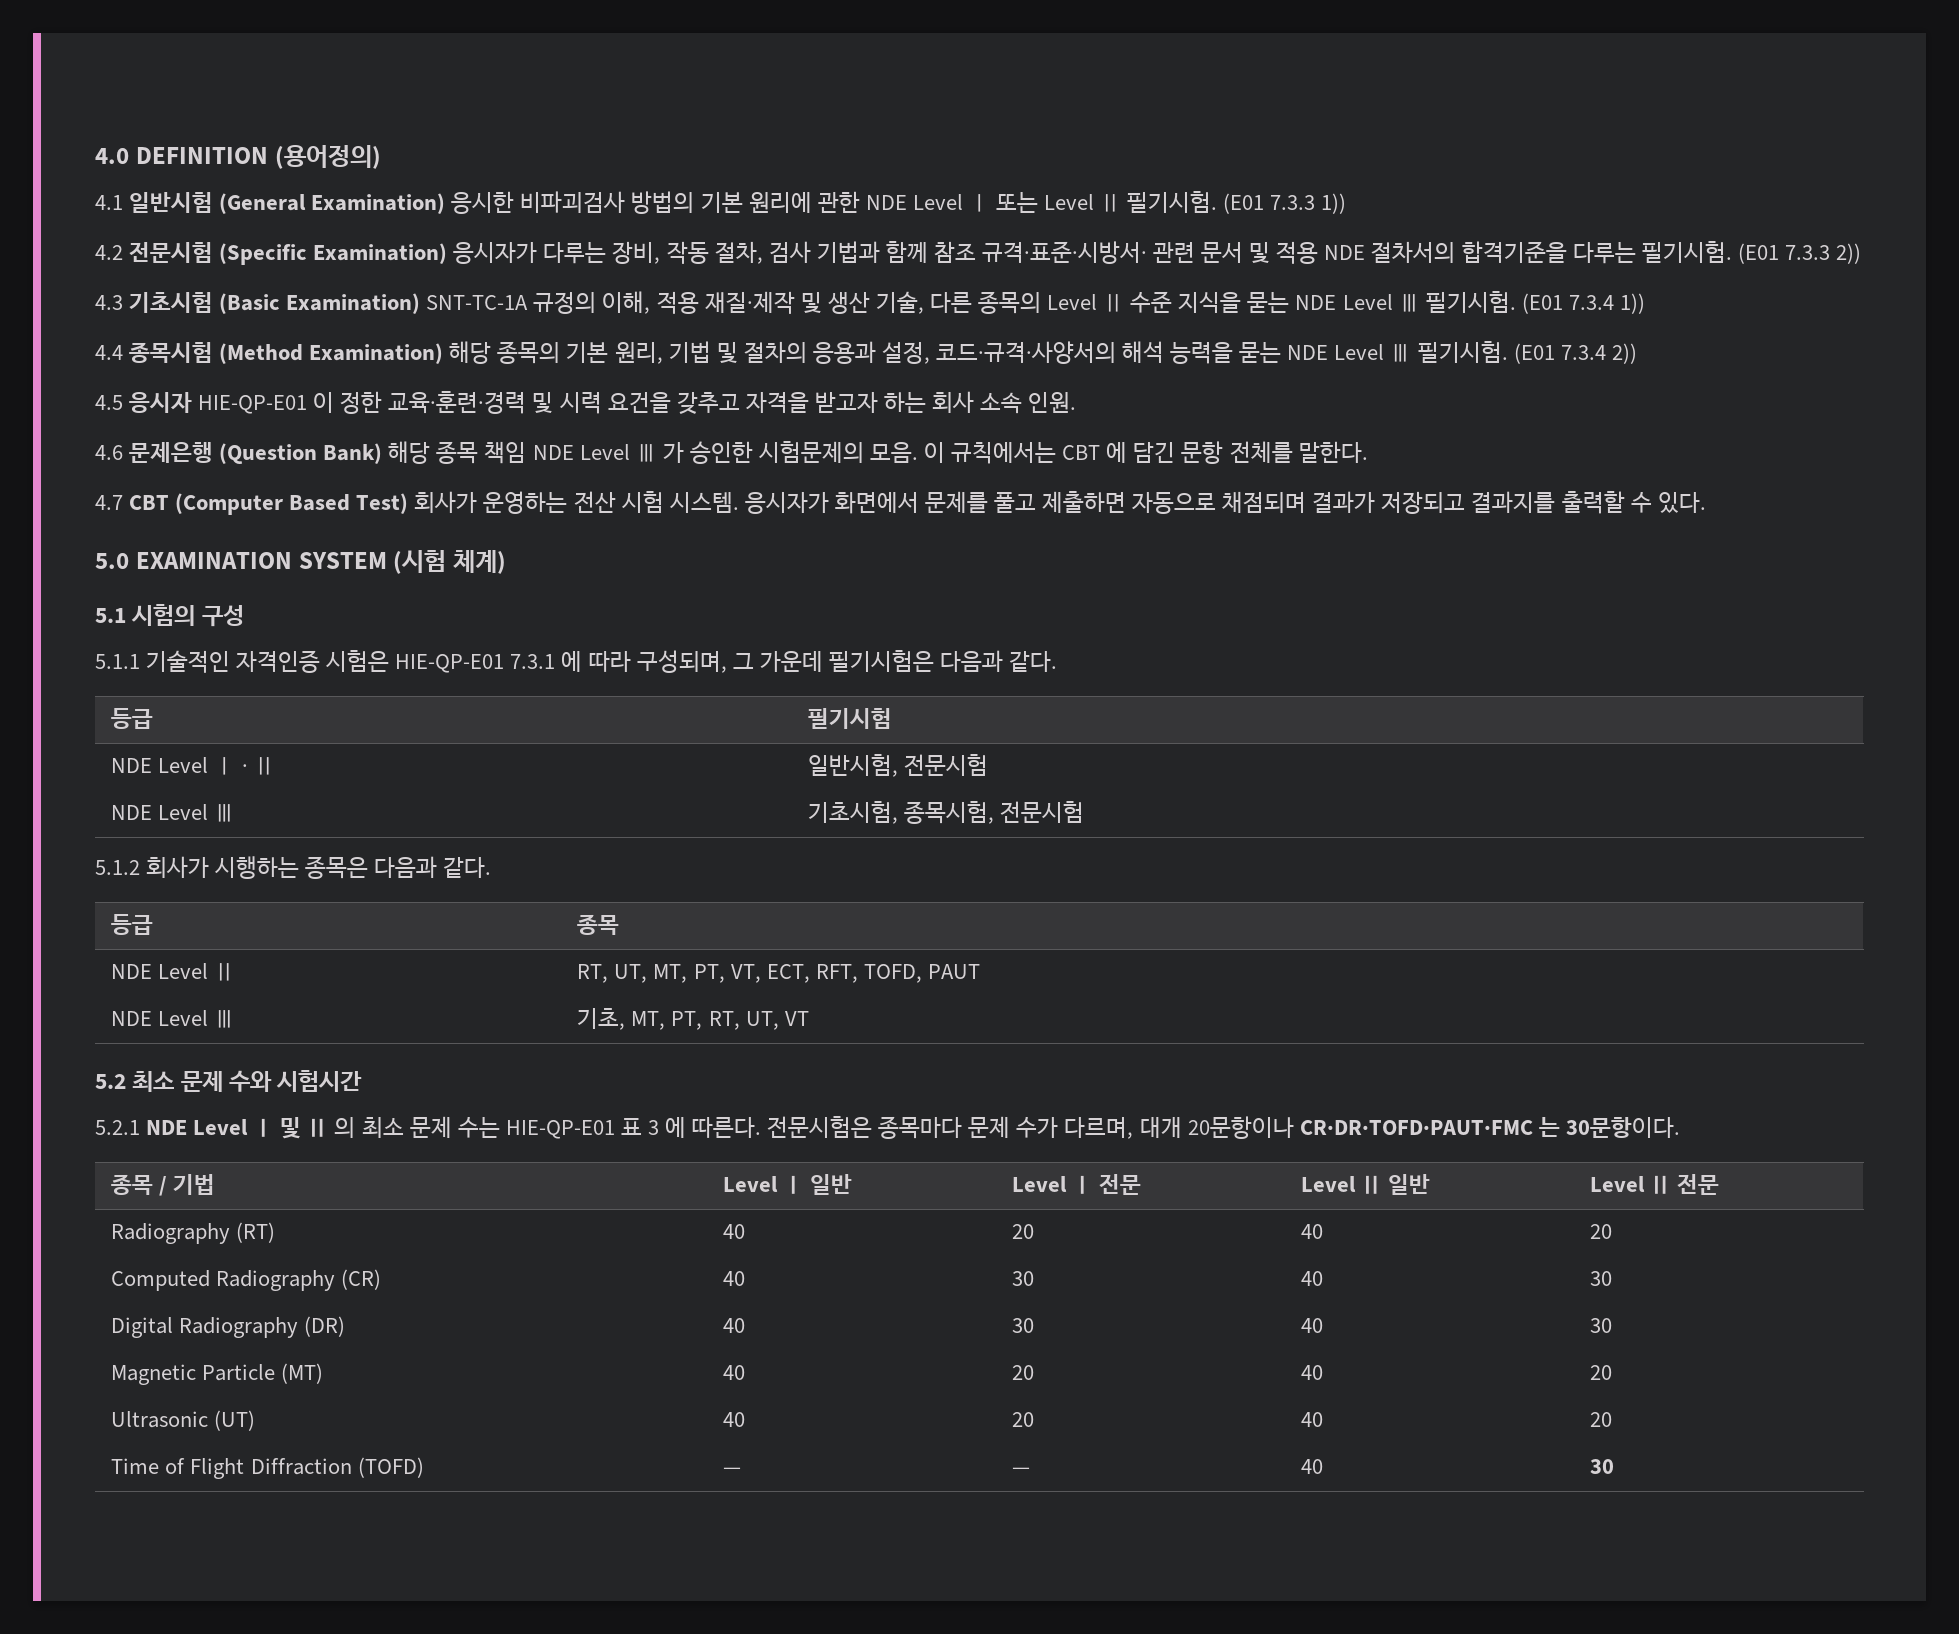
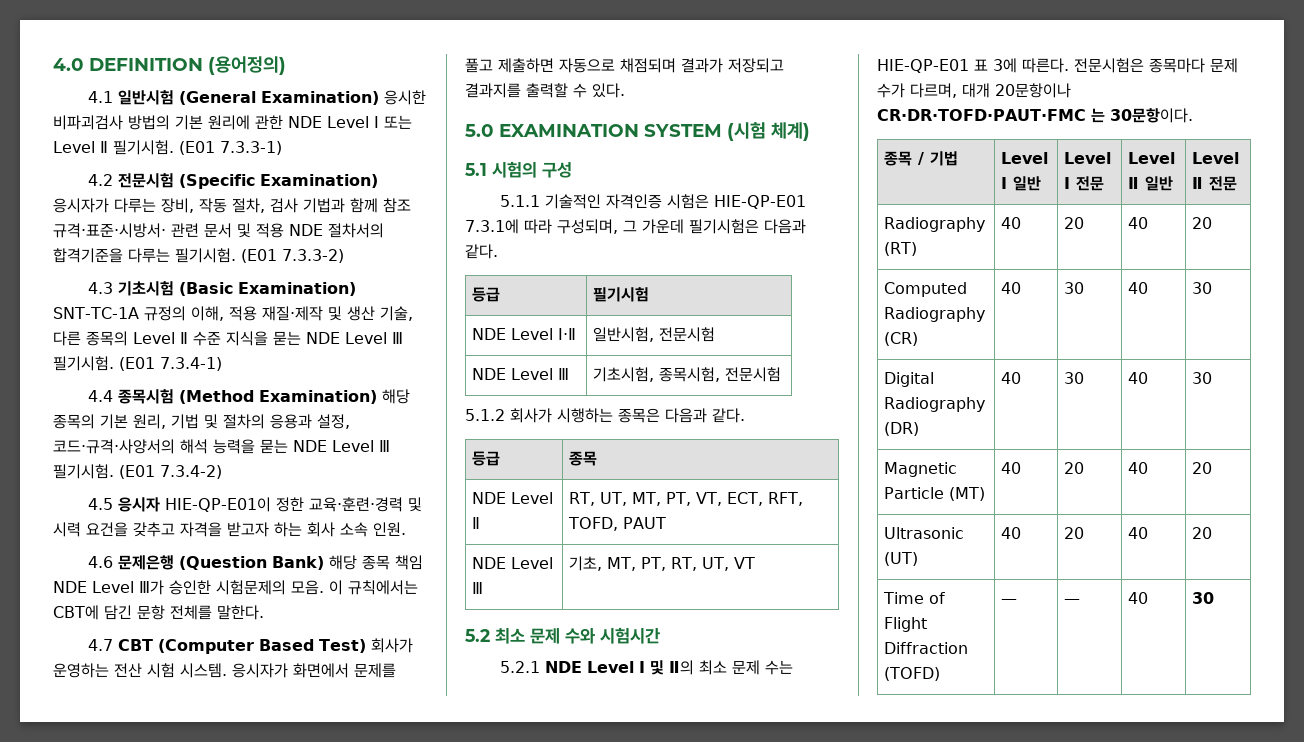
- (E01 7.3.3 1))
+ (E01 7.3.3-1)
- (E01 7.3.3 2))
+ (E01 7.3.3-2)
- (E01 7.3.4 1))
+ (E01 7.3.4-1)
- (E01 7.3.4 2))
+ (E01 7.3.4-2)
- 4.5 응시자 HIE-QP-E01 이 정한 교육·훈련·경력 및 시력 요건을 갖추고 자격을 받고자 하는 회사 소속 인원.
+ 4.5 응시자 HIE-QP-E01이 정한 교육·훈련·경력 및 시력 요건을 갖추고 자격을 받고자 하는 회사 소속 인원.
- 4.6 문제은행 (Question Bank) 해당 종목 책임 NDE Level Ⅲ 가 승인한 시험문제의 모음.
+ 4.6 문제은행 (Question Bank) 해당 종목 책임 NDE Level Ⅲ가 승인한 시험문제의 모음.
- 이 규칙에서는 CBT 에 담긴 문항 전체를 말한다.
+ 이 규칙에서는 CBT에 담긴 문항 전체를 말한다.
- 5.1.1 기술적인 자격인증 시험은 HIE-QP-E01 7.3.1 에 따라 구성되며, 그 가운데 필기시험은 다음과 같다.
+ 5.1.1 기술적인 자격인증 시험은 HIE-QP-E01 7.3.1에 따라 구성되며, 그 가운데 필기시험은 다음과 같다.
- NDE Level Ⅰ · Ⅱ | 일반시험, 전문시험
+ NDE Level Ⅰ·Ⅱ | 일반시험, 전문시험
- 5.2.1 NDE Level Ⅰ 및 Ⅱ 의 최소 문제 수는 HIE-QP-E01 표 3 에 따른다.
+ 5.2.1 NDE Level Ⅰ 및 Ⅱ의 최소 문제 수는 HIE-QP-E01 표 3에 따른다.

